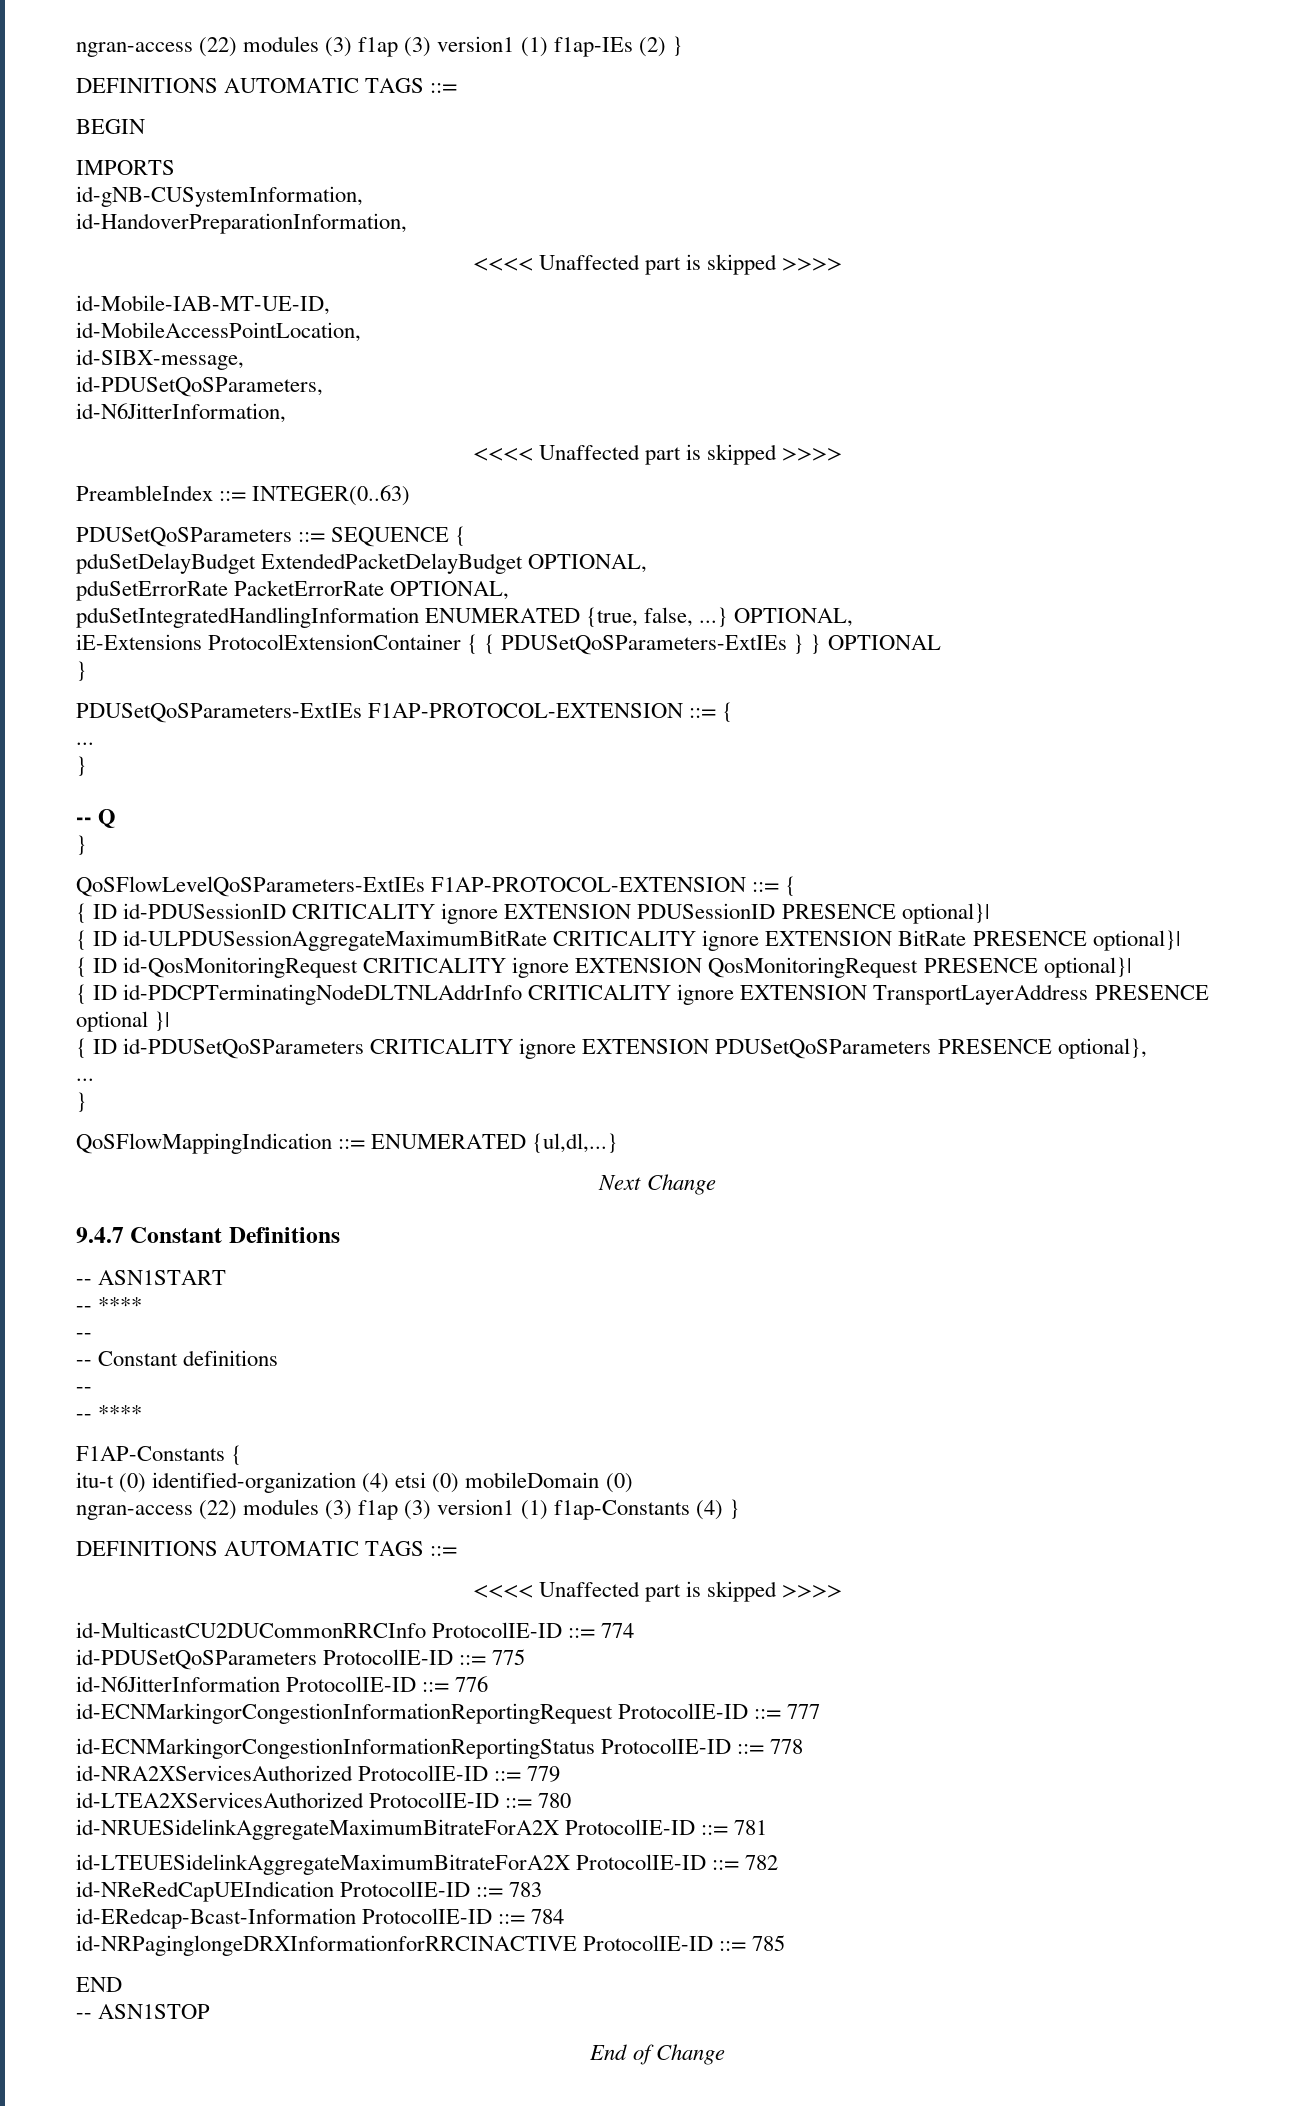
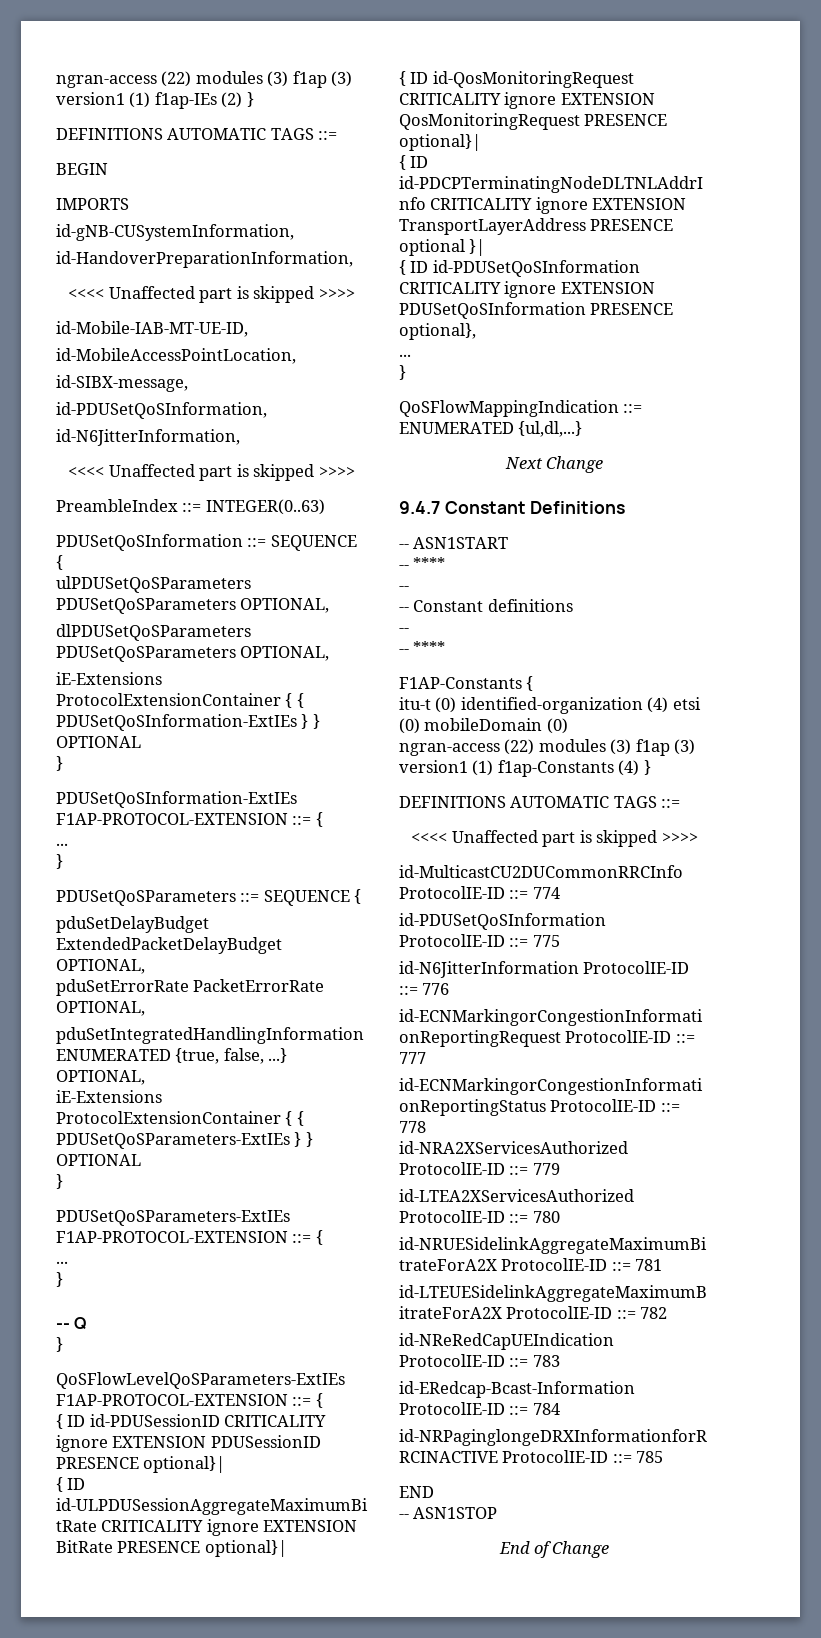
- id-PDUSetQoSParameters,
+ id-PDUSetQoSInformation,
+ PDUSetQoSInformation ::= SEQUENCE {
+ ulPDUSetQoSParameters PDUSetQoSParameters OPTIONAL,
+ dlPDUSetQoSParameters PDUSetQoSParameters OPTIONAL,
+ iE-Extensions ProtocolExtensionContainer { { PDUSetQoSInformation-ExtIEs } } OPTIONAL
+ }
+ PDUSetQoSInformation-ExtIEs F1AP-PROTOCOL-EXTENSION ::= {
+ ...
+ }
- { ID id-PDUSetQoSParameters CRITICALITY ignore EXTENSION PDUSetQoSParameters PRESENCE optional},
+ { ID id-PDUSetQoSInformation CRITICALITY ignore EXTENSION PDUSetQoSInformation PRESENCE optional},
- id-PDUSetQoSParameters ProtocolIE-ID ::= 775
+ id-PDUSetQoSInformation ProtocolIE-ID ::= 775

